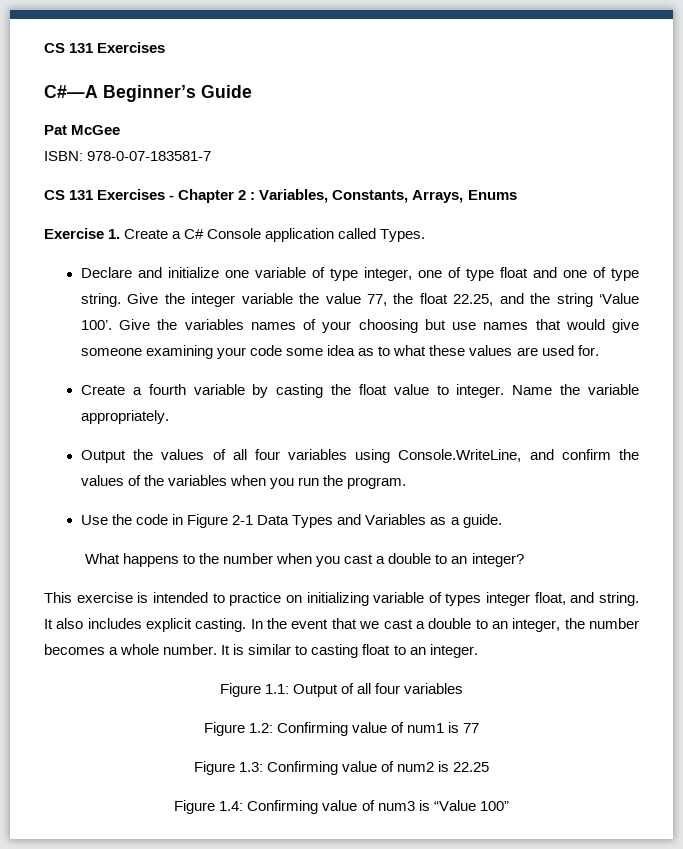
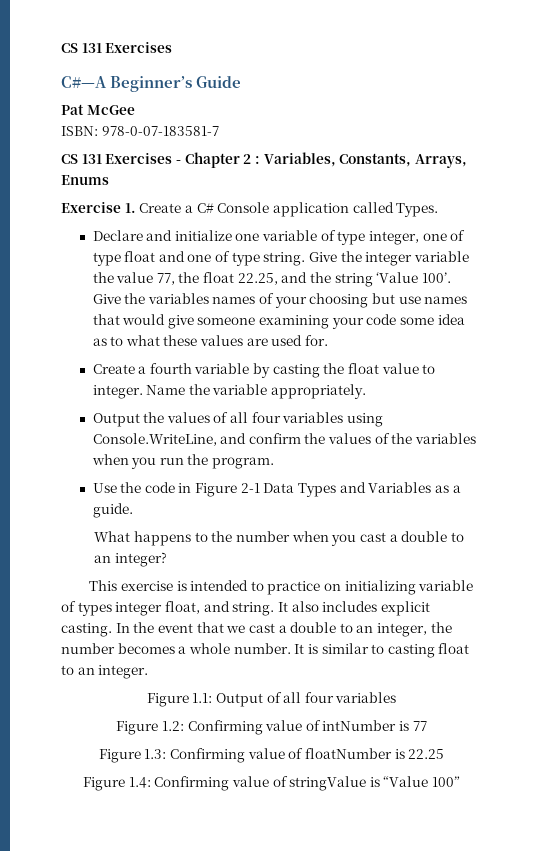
- Figure 1.2: Confirming value of num1 is 77
+ Figure 1.2: Confirming value of intNumber is 77
- Figure 1.3: Confirming value of num2 is 22.25
+ Figure 1.3: Confirming value of floatNumber is 22.25
- Figure 1.4: Confirming value of num3 is “Value 100”
+ Figure 1.4: Confirming value of stringValue is “Value 100”

